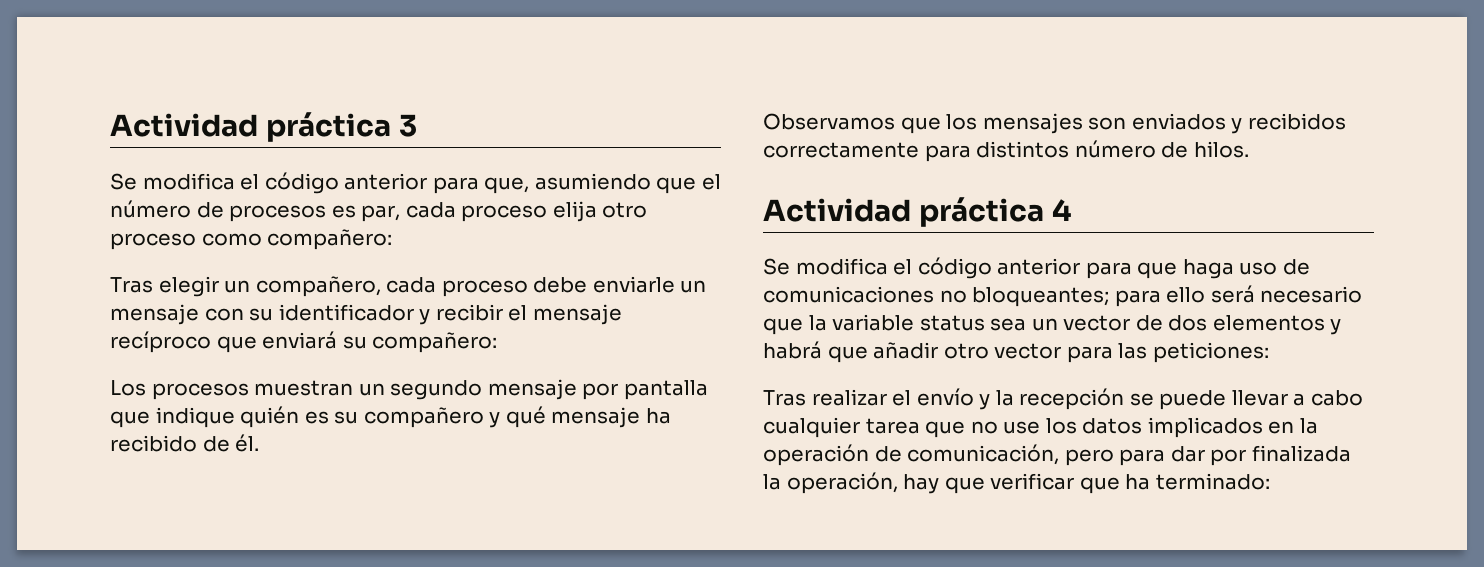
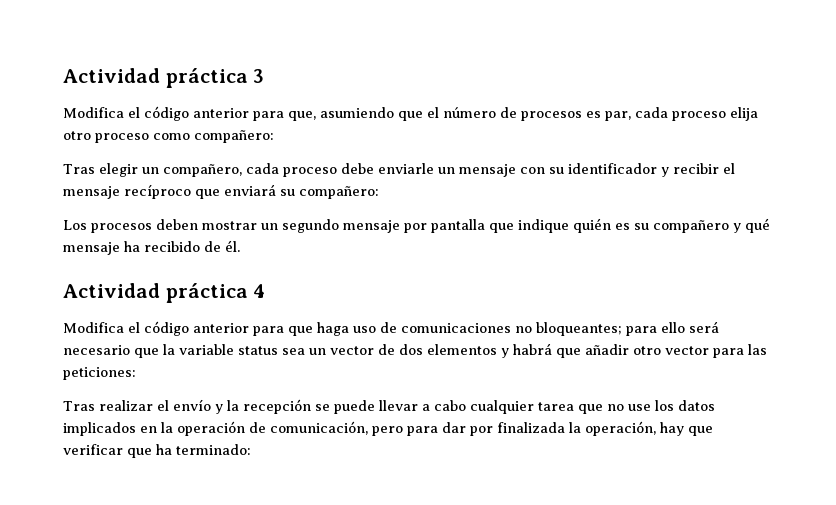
- Se modifica el código anterior para que, asumiendo que el número de procesos es par, cada proceso elija otro proceso como compañero:
+ Modifica el código anterior para que, asumiendo que el número de procesos es par, cada proceso elija otro proceso como compañero:
- Los procesos muestran un segundo mensaje por pantalla que indique quién es su compañero y qué mensaje ha recibido de él.
+ Los procesos deben mostrar un segundo mensaje por pantalla que indique quién es su compañero y qué mensaje ha recibido de él.
- Observamos que los mensajes son enviados y recibidos correctamente para distintos número de hilos.
- Se modifica el código anterior para que haga uso de comunicaciones no bloqueantes; para ello será necesario que la variable status sea un vector de dos elementos y habrá que añadir otro vector para las peticiones:
+ Modifica el código anterior para que haga uso de comunicaciones no bloqueantes; para ello será necesario que la variable status sea un vector de dos elementos y habrá que añadir otro vector para las peticiones:

